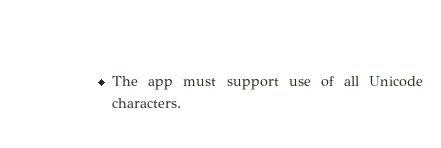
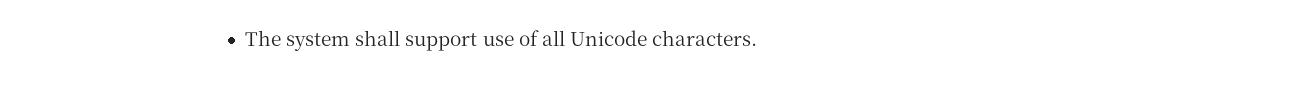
- The app must support use of all Unicode characters.
+ The system shall support use of all Unicode characters.

